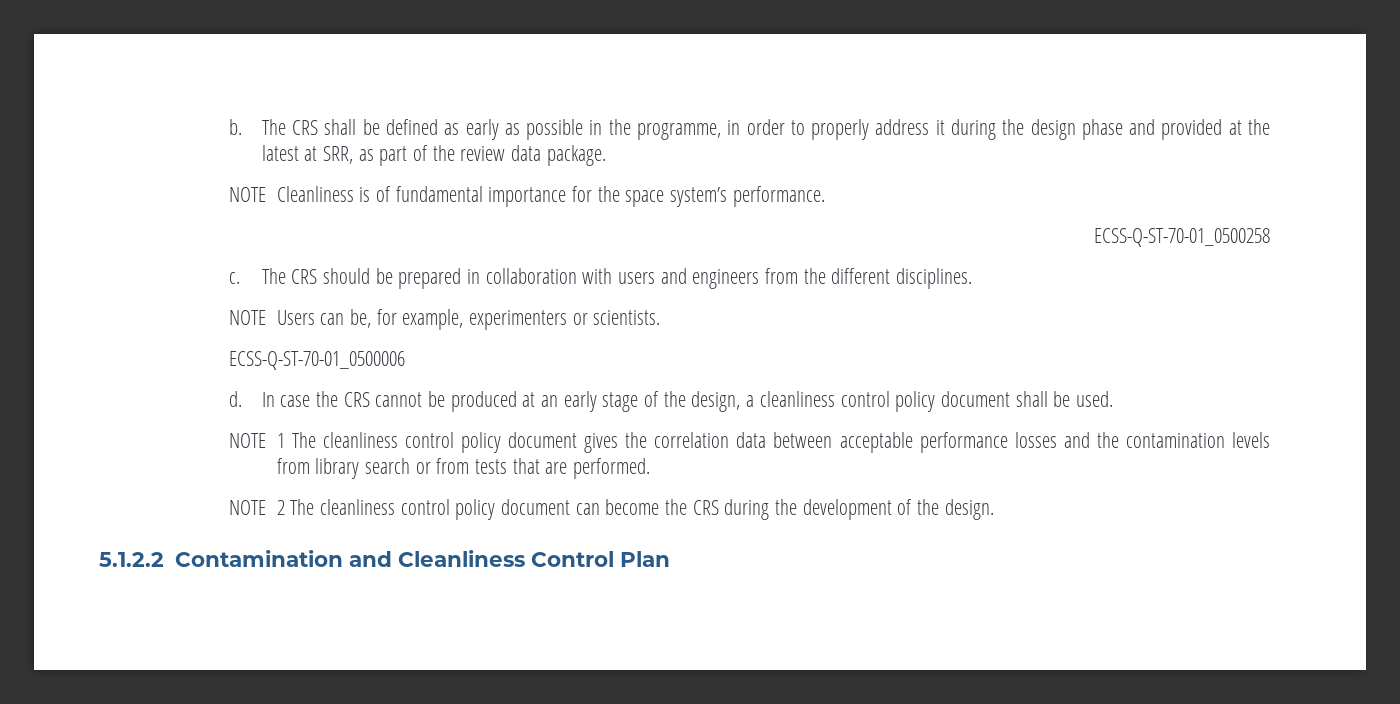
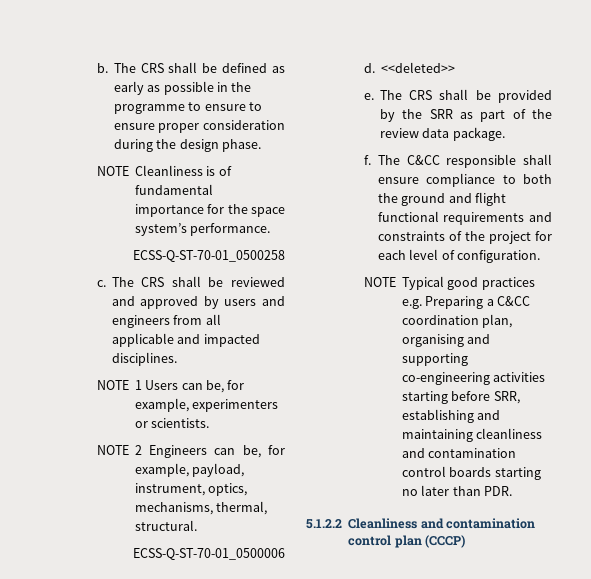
- The CRS shall be defined as early as possible in the programme, in order to properly address it during the design phase and provided at the latest at SRR, as part of the review data package.
+ The CRS shall be defined as early as possible in the programme to ensure to ensure proper consideration during the design phase.
- The CRS should be prepared in collaboration with users and engineers from the different disciplines.
+ The CRS shall be reviewed and approved by users and engineers from all applicable and impacted disciplines.
- NOTE Users can be, for example, experimenters or scientists.
+ NOTE 1 Users can be, for example, experimenters or scientists.
+ NOTE 2 Engineers can be, for example, payload, instrument, optics, mechanisms, thermal, structural.
  ECSS-Q-ST-70-01_0500006
- d. In case the CRS cannot be produced at an early stage of the design, a cleanliness control policy document shall be used.
- NOTE 1 The cleanliness control policy document gives the correlation data between acceptable performance losses and the contamination levels from library search or from tests that are performed.
- NOTE 2 The cleanliness control policy document can become the CRS during the development of the design.
- 5.1.2.2 Contamination and Cleanliness Control Plan
+ d. <<deleted>>
+ e. The CRS shall be provided by the SRR as part of the review data package.
+ f. The C&CC responsible shall ensure compliance to both the ground and flight functional requirements and constraints of the project for each level of configuration.
+ NOTE Typical good practices e.g. Preparing a C&CC coordination plan, organising and supporting co-engineering activities starting before SRR, establishing and maintaining cleanliness and contamination control boards starting no later than PDR.
+ 5.1.2.2 Cleanliness and contamination control plan (CCCP)

